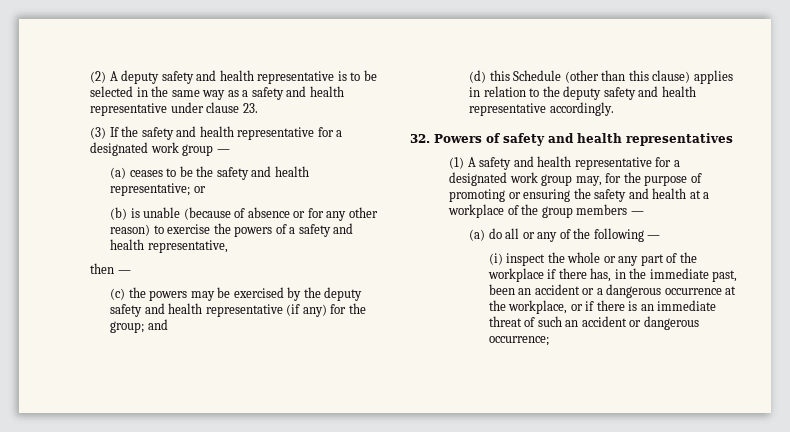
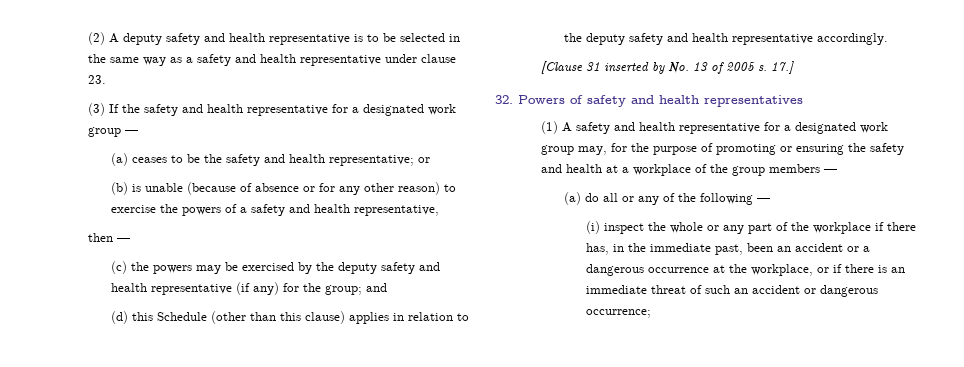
+ [Clause 31 inserted by No. 13 of 2005 s. 17.]

